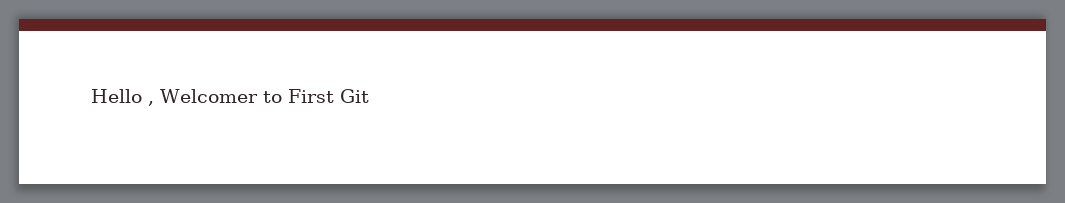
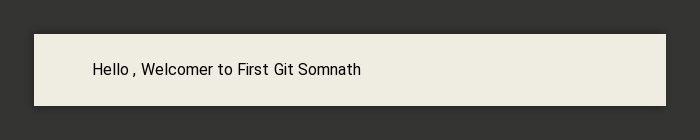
- Hello , Welcomer to First Git
+ Hello , Welcomer to First Git Somnath

